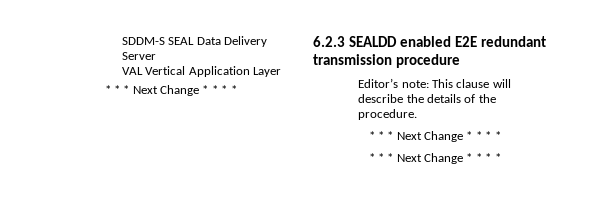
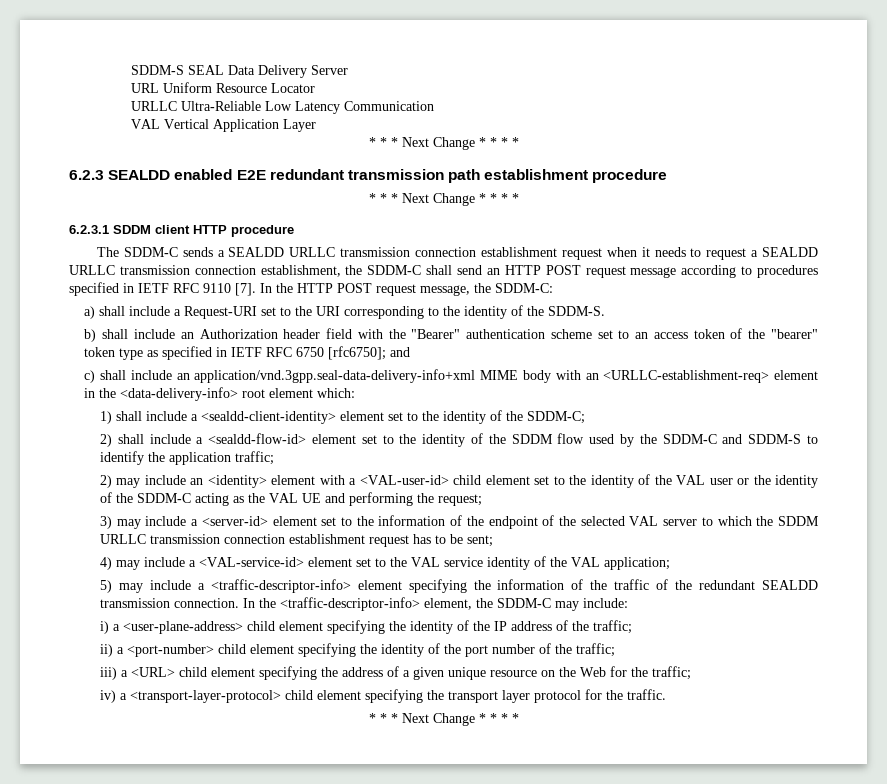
+ URL Uniform Resource Locator
+ URLLC Ultra-Reliable Low Latency Communication
- 6.2.3 SEALDD enabled E2E redundant transmission procedure
- Editor’s note: This clause will describe the details of the procedure.
+ 6.2.3 SEALDD enabled E2E redundant transmission path establishment procedure
  * * * Next Change * * * *
+ 6.2.3.1 SDDM client HTTP procedure
+ The SDDM-C sends a SEALDD URLLC transmission connection establishment request when it needs to request a SEALDD URLLC transmission connection establishment, the SDDM-C shall send an HTTP POST request message according to procedures specified in IETF RFC 9110 [7]. In the HTTP POST request message, the SDDM-C:
+ a) shall include a Request-URI set to the URI corresponding to the identity of the SDDM-S.
+ b) shall include an Authorization header field with the "Bearer" authentication scheme set to an access token of the "bearer" token type as specified in IETF RFC 6750 [rfc6750]; and
+ c) shall include an application/vnd.3gpp.seal-data-delivery-info+xml MIME body with an <URLLC-establishment-req> element in the <data-delivery-info> root element which:
+ 1) shall include a <sealdd-client-identity> element set to the identity of the SDDM-C;
+ 2) shall include a <sealdd-flow-id> element set to the identity of the SDDM flow used by the SDDM-C and SDDM-S to identify the application traffic;
+ 2) may include an <identity> element with a <VAL-user-id> child element set to the identity of the VAL user or the identity of the SDDM-C acting as the VAL UE and performing the request;
+ 3) may include a <server-id> element set to the information of the endpoint of the selected VAL server to which the SDDM URLLC transmission connection establishment request has to be sent;
+ 4) may include a <VAL-service-id> element set to the VAL service identity of the VAL application;
+ 5) may include a <traffic-descriptor-info> element specifying the information of the traffic of the redundant SEALDD transmission connection. In the <traffic-descriptor-info> element, the SDDM-C may include:
+ i) a <user-plane-address> child element specifying the identity of the IP address of the traffic;
+ ii) a <port-number> child element specifying the identity of the port number of the traffic;
+ iii) a <URL> child element specifying the address of a given unique resource on the Web for the traffic;
+ iv) a <transport-layer-protocol> child element specifying the transport layer protocol for the traffic.

